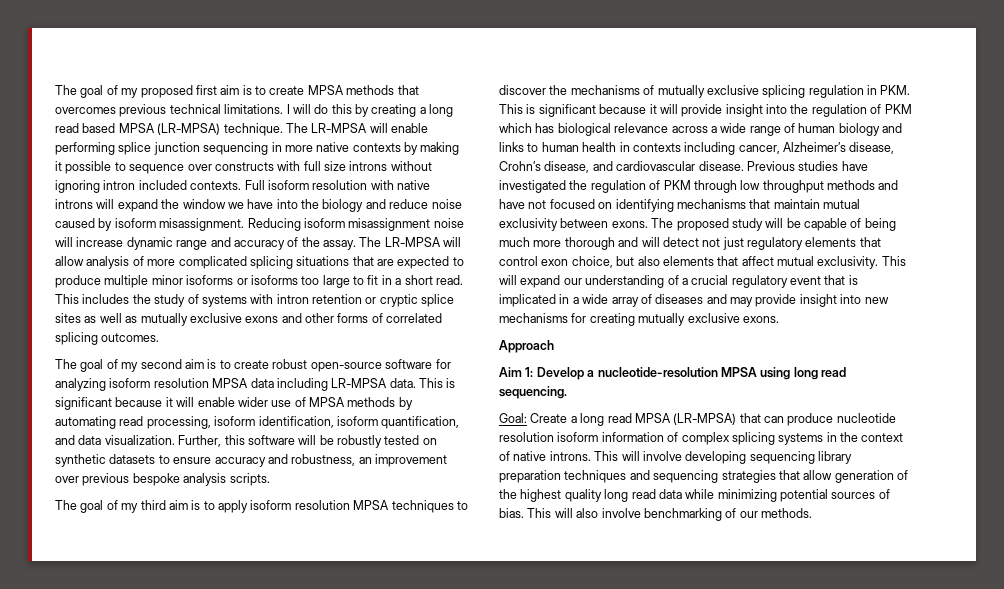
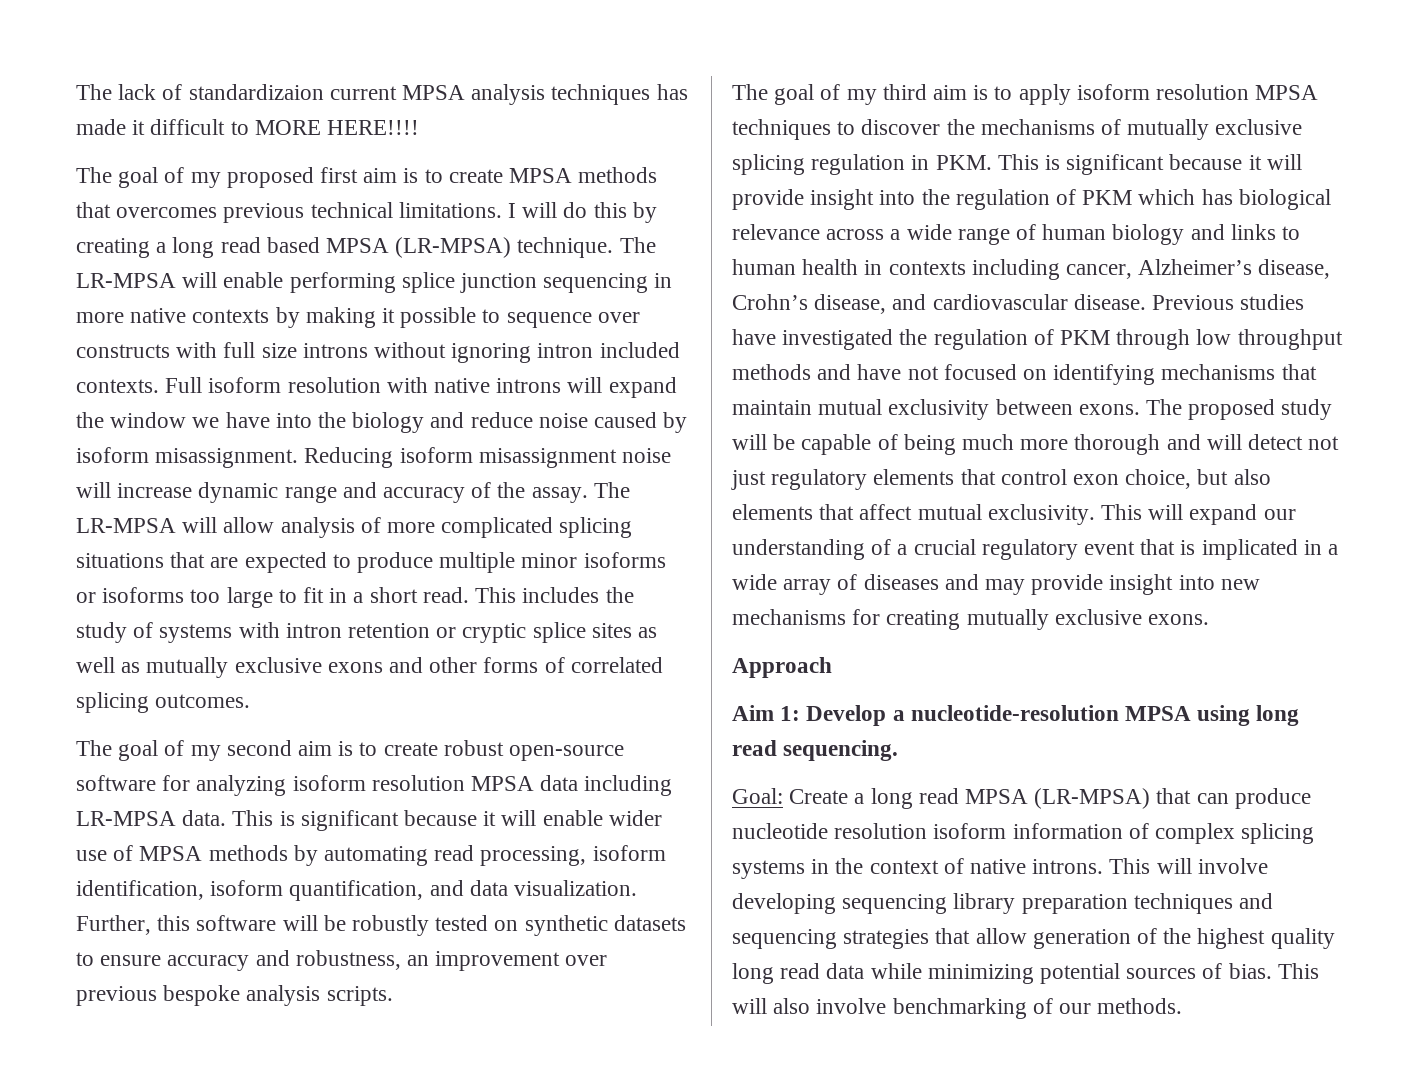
+ The lack of standardizaion current MPSA analysis techniques has made it difficult to MORE HERE!!!!

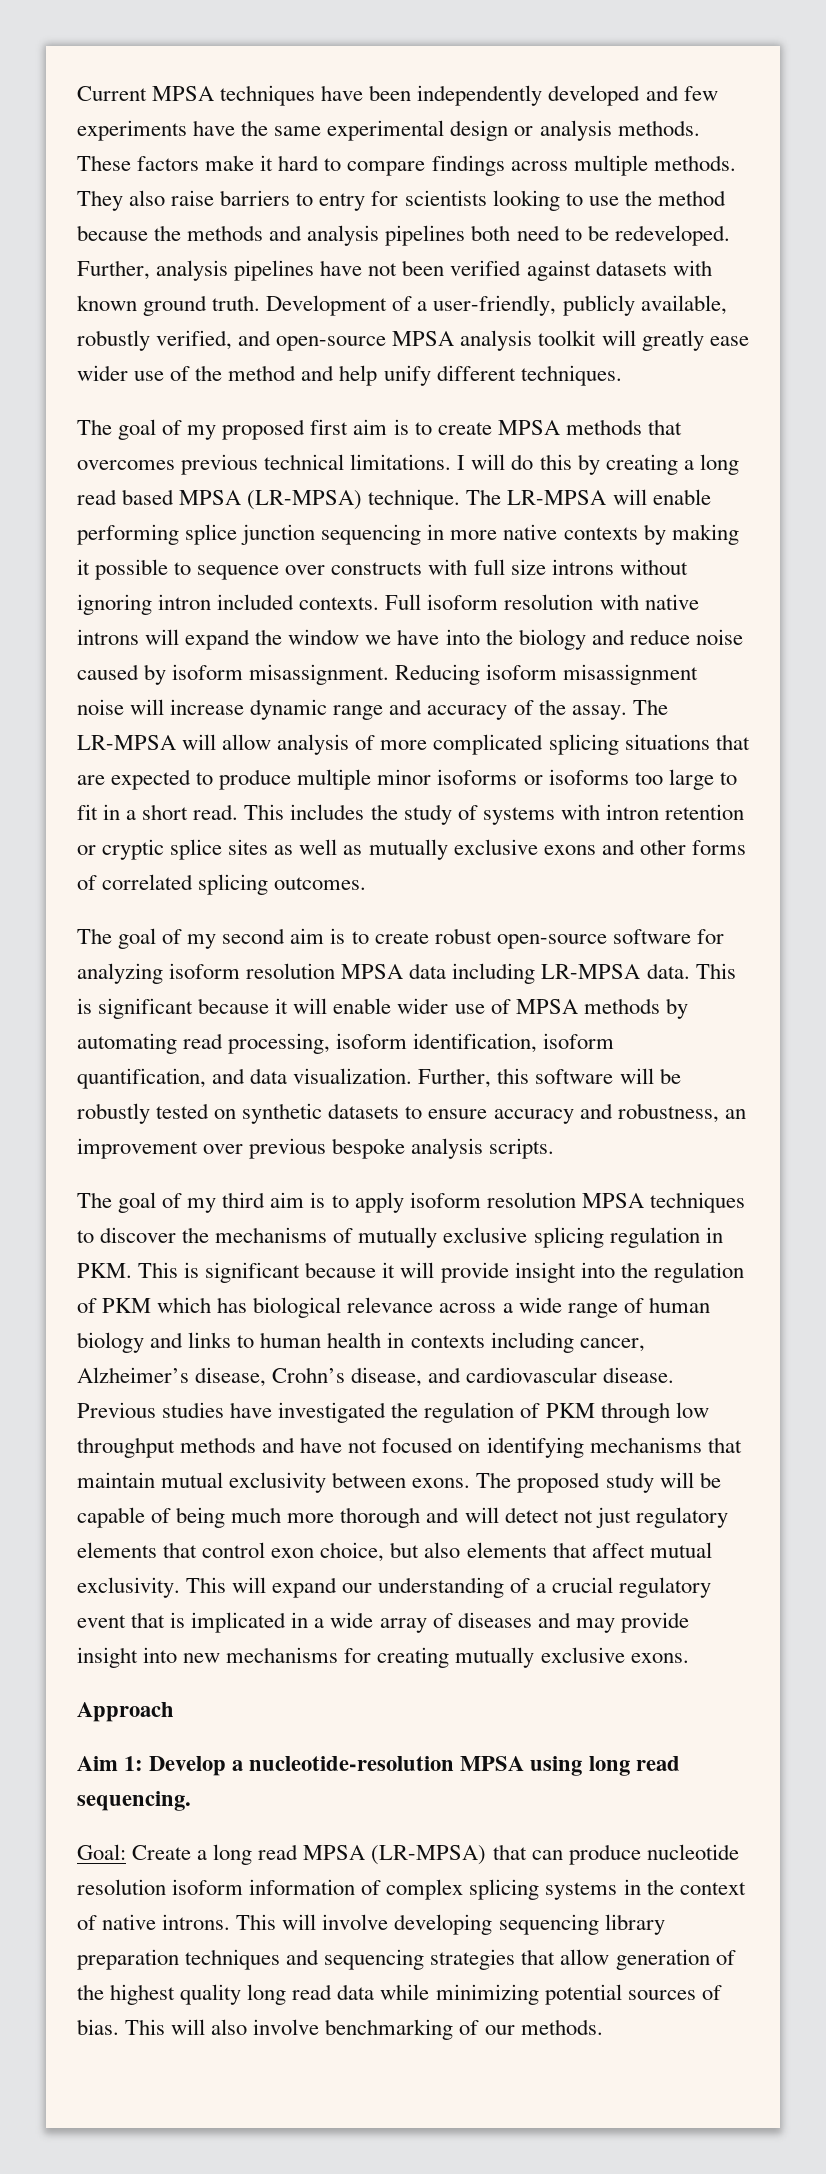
- The lack of standardizaion current MPSA analysis techniques has made it difficult to MORE HERE!!!!
+ Current MPSA techniques have been independently developed and few experiments have the same experimental design or analysis methods. These factors make it hard to compare findings across multiple methods. They also raise barriers to entry for scientists looking to use the method because the methods and analysis pipelines both need to be redeveloped. Further, analysis pipelines have not been verified against datasets with known ground truth. Development of a user-friendly, publicly available, robustly verified, and open-source MPSA analysis toolkit will greatly ease wider use of the method and help unify different techniques.

